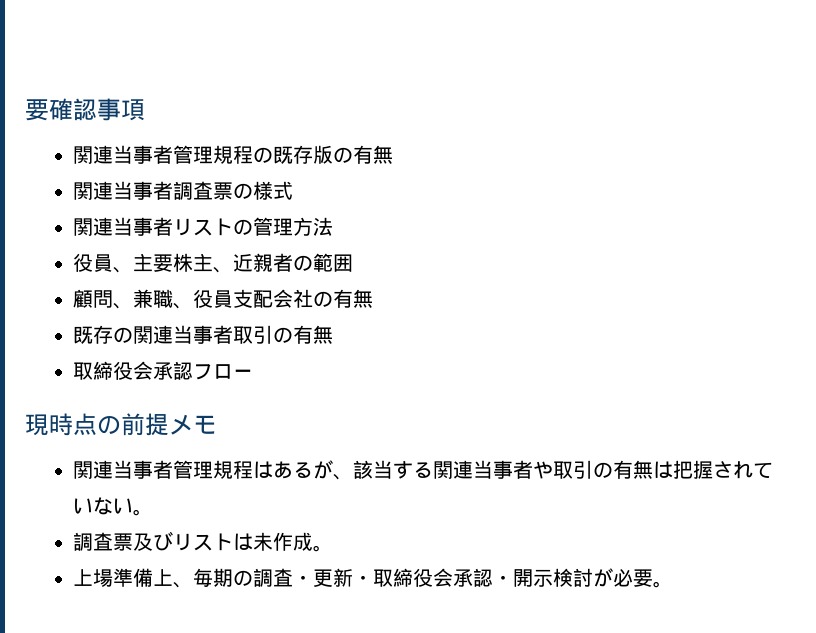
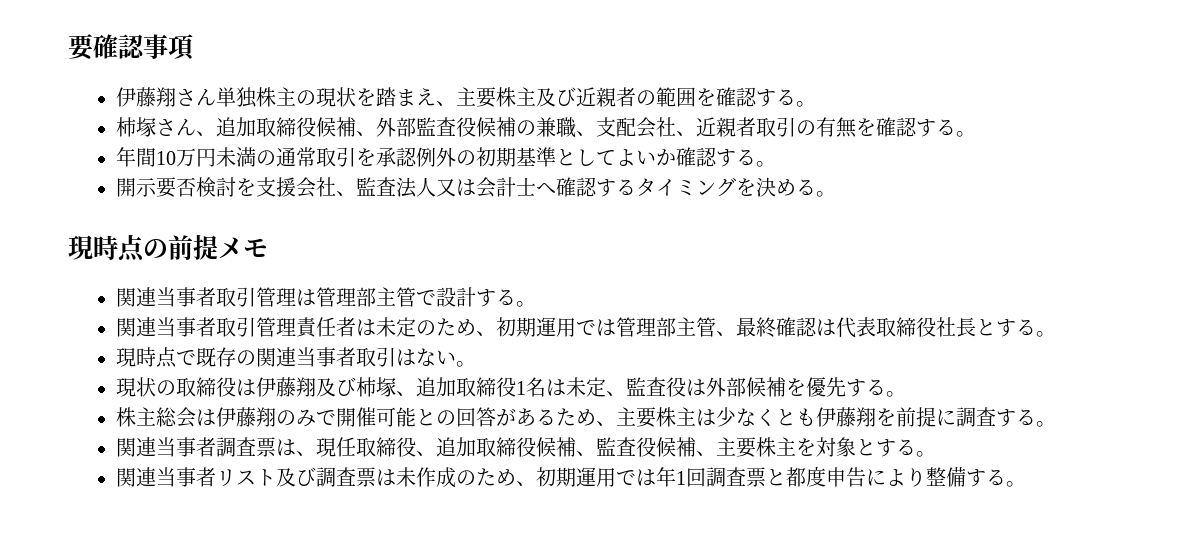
- 関連当事者管理規程の既存版の有無
- 関連当事者調査票の様式
- 関連当事者リストの管理方法
- 役員、主要株主、近親者の範囲
- 顧問、兼職、役員支配会社の有無
- 既存の関連当事者取引の有無
- 取締役会承認フロー
+ 伊藤翔さん単独株主の現状を踏まえ、主要株主及び近親者の範囲を確認する。
+ 柿塚さん、追加取締役候補、外部監査役候補の兼職、支配会社、近親者取引の有無を確認する。
+ 年間10万円未満の通常取引を承認例外の初期基準としてよいか確認する。
+ 開示要否検討を支援会社、監査法人又は会計士へ確認するタイミングを決める。
- 関連当事者管理規程はあるが、該当する関連当事者や取引の有無は把握されていない。
- 調査票及びリストは未作成。
- 上場準備上、毎期の調査・更新・取締役会承認・開示検討が必要。
+ 関連当事者取引管理は管理部主管で設計する。
+ 関連当事者取引管理責任者は未定のため、初期運用では管理部主管、最終確認は代表取締役社長とする。
+ 現時点で既存の関連当事者取引はない。
+ 現状の取締役は伊藤翔及び柿塚、追加取締役1名は未定、監査役は外部候補を優先する。
+ 株主総会は伊藤翔のみで開催可能との回答があるため、主要株主は少なくとも伊藤翔を前提に調査する。
+ 関連当事者調査票は、現任取締役、追加取締役候補、監査役候補、主要株主を対象とする。
+ 関連当事者リスト及び調査票は未作成のため、初期運用では年1回調査票と都度申告により整備する。

